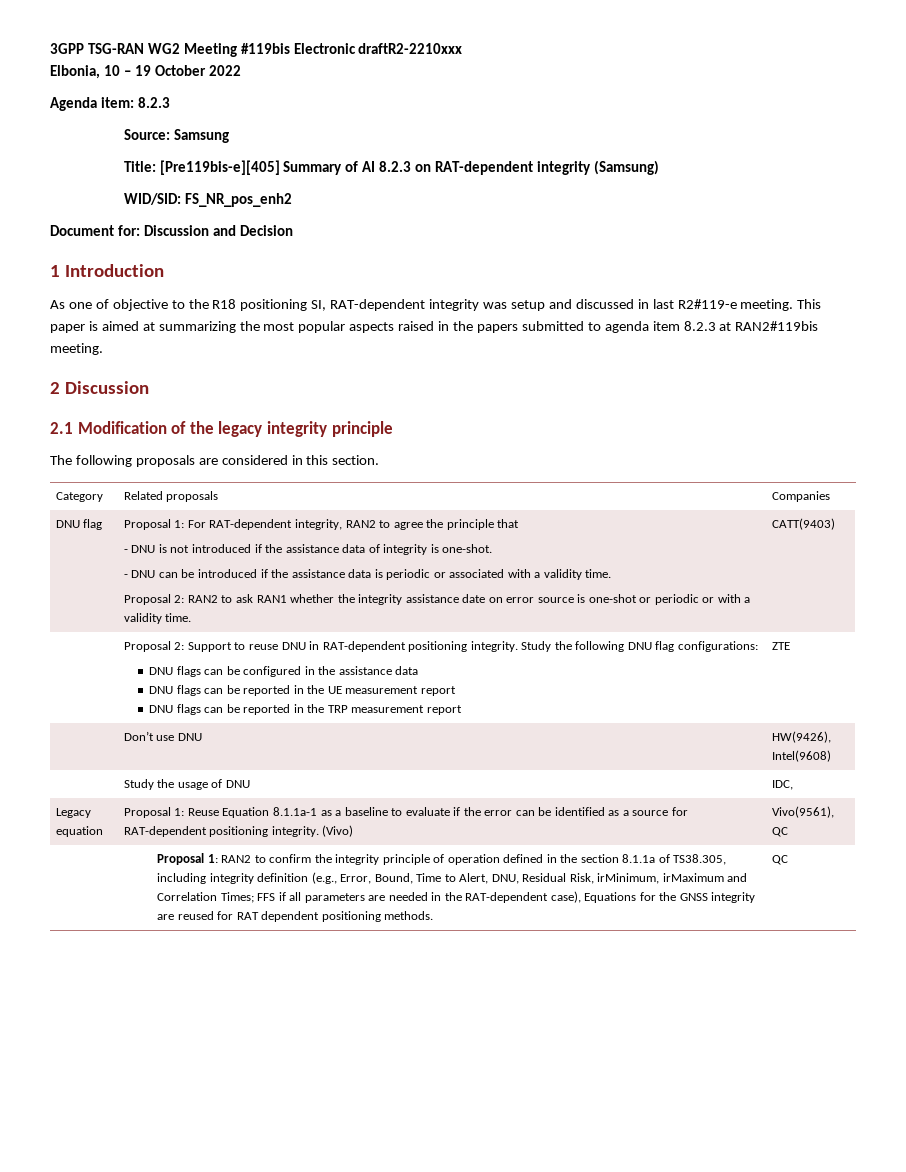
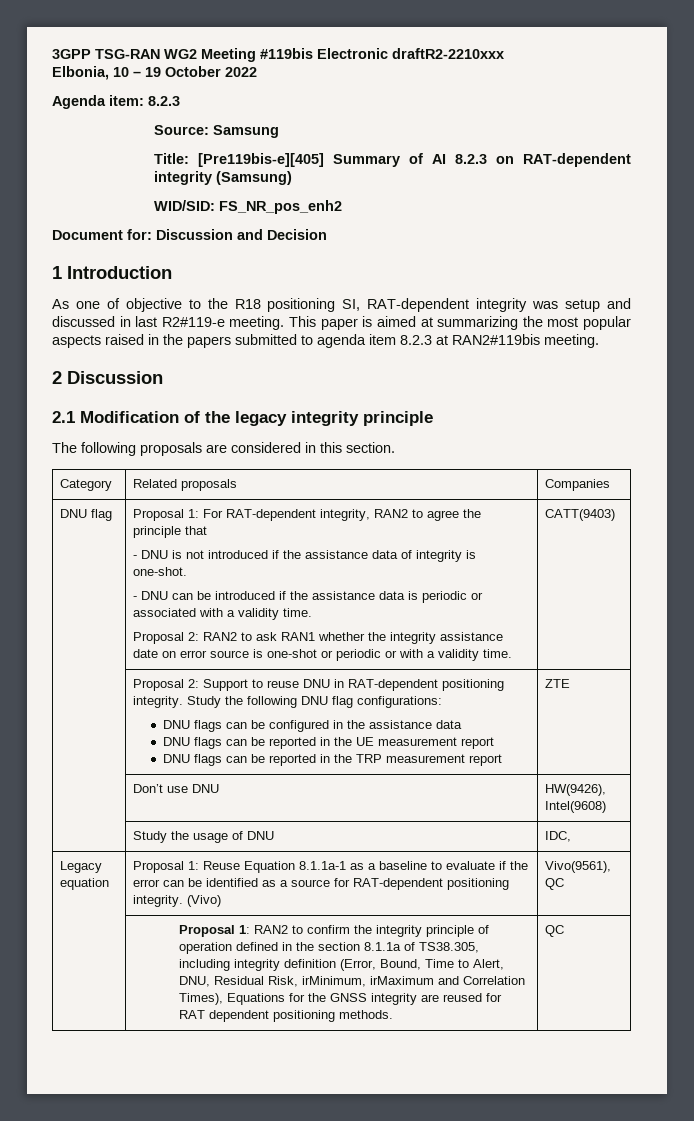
- Proposal 1: RAN2 to confirm the integrity principle of operation defined in the section 8.1.1a of TS38.305, including integrity definition (e.g., Error, Bound, Time to Alert, DNU, Residual Risk, irMinimum, irMaximum and Correlation Times; FFS if all parameters are needed in the RAT-dependent case), Equations for the GNSS integrity are reused for RAT dependent positioning methods.
+ Proposal 1: RAN2 to confirm the integrity principle of operation defined in the section 8.1.1a of TS38.305, including integrity definition (Error, Bound, Time to Alert, DNU, Residual Risk, irMinimum, irMaximum and Correlation Times), Equations for the GNSS integrity are reused for RAT dependent positioning methods.

